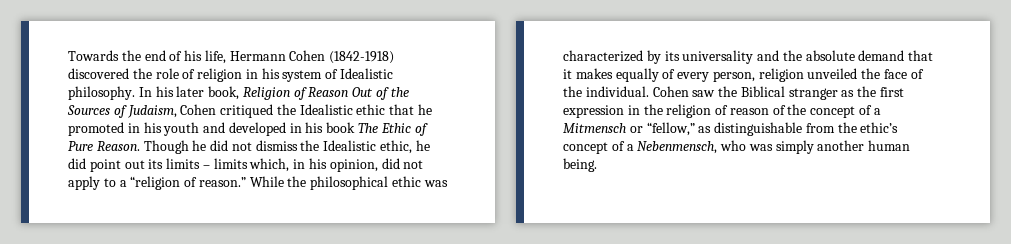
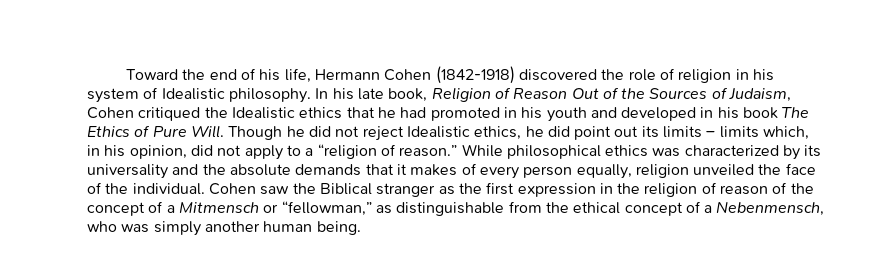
- Towards the end of his life, Hermann Cohen (1842-1918) discovered the role of religion in his system of Idealistic philosophy.
+ Toward the end of his life, Hermann Cohen (1842-1918) discovered the role of religion in his system of Idealistic philosophy.
- In his later book, Religion of Reason Out of the Sources of Judaism, Cohen critiqued the Idealistic ethic that he promoted in his youth and developed in his book The Ethic of Pure Reason.
+ In his late book, Religion of Reason Out of the Sources of Judaism, Cohen critiqued the Idealistic ethics that he had promoted in his youth and developed in his book The Ethics of Pure Will.
- Though he did not dismiss the Idealistic ethic, he did point out its limits – limits which, in his opinion, did not apply to a “religion of reason.”
+ Though he did not reject Idealistic ethics, he did point out its limits – limits which, in his opinion, did not apply to a “religion of reason.”
- While the philosophical ethic was characterized by its universality and the absolute demand that it makes equally of every person, religion unveiled the face of the individual.
+ While philosophical ethics was characterized by its universality and the absolute demands that it makes of every person equally, religion unveiled the face of the individual.
- Cohen saw the Biblical stranger as the first expression in the religion of reason of the concept of a Mitmensch or “fellow,” as distinguishable from the ethic’s concept of a Nebenmensch, who was simply another human being.
+ Cohen saw the Biblical stranger as the first expression in the religion of reason of the concept of a Mitmensch or “fellowman,” as distinguishable from the ethical concept of a Nebenmensch, who was simply another human being.

